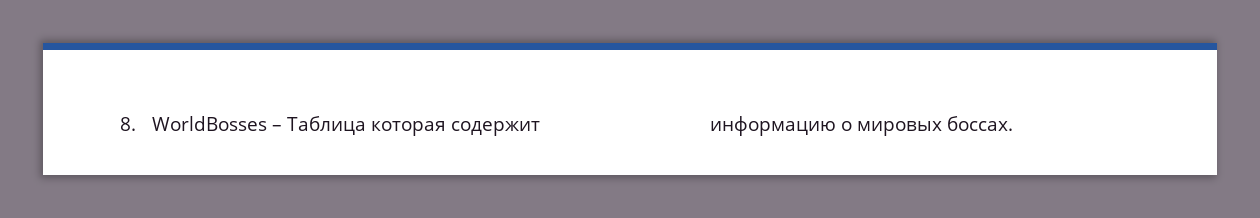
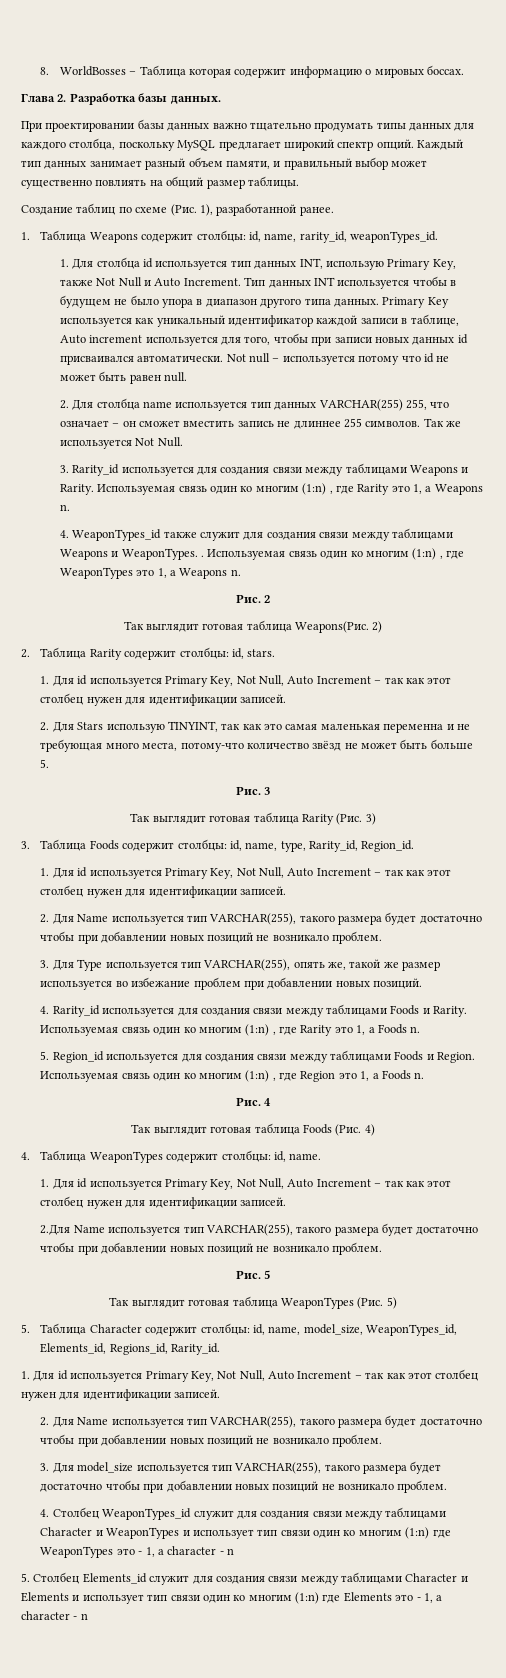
+ Глава 2. Разработка базы данных.
+ При проектировании базы данных важно тщательно продумать типы данных для каждого столбца, поскольку MySQL предлагает широкий спектр опций. Каждый тип данных занимает разный объем памяти, и правильный выбор может существенно повлиять на общий размер таблицы.
+ Создание таблиц по схеме (Рис. 1), разработанной ранее.
+ 1. Таблица Weapons содержит столбцы: id, name, rarity_id, weaponTypes_id.
+ 1. Для столбца id используется тип данных INT, использую Primary Key, также Not Null и Auto Increment. Тип данных INT используется чтобы в будущем не было упора в диапазон другого типа данных. Primary Key используется как уникальный идентификатор каждой записи в таблице, Auto increment используется для того, чтобы при записи новых данных id присваивался автоматически. Not null – используется потому что id не может быть равен null.
+ 2. Для столбца name используется тип данных VARCHAR(255) 255, что означает – он сможет вместить запись не длиннее 255 символов. Так же используется Not Null.
+ 3. Rarity_id используется для создания связи между таблицами Weapons и Rarity. Используемая связь один ко многим (1:n) , где Rarity это 1, a Weapons n.
+ 4. WeaponTypes_id также служит для создания связи между таблицами Weapons и WeaponTypes. . Используемая связь один ко многим (1:n) , где WeaponTypes это 1, a Weapons n.
+ Рис. 2
+ Так выглядит готовая таблица Weapons(Рис. 2)
+ 2. Таблица Rarity содержит столбцы: id, stars.
+ 1. Для id используется Primary Key, Not Null, Auto Increment – так как этот столбец нужен для идентификации записей.
+ 2. Для Stars использую TINYINT, так как это самая маленькая переменна и не требующая много места, потому-что количество звёзд не может быть больше 5.
+ Рис. 3
+ Так выглядит готовая таблица Rarity (Рис. 3)
+ 3. Таблица Foods содержит столбцы: id, name, type, Rarity_id, Region_id.
+ 1. Для id используется Primary Key, Not Null, Auto Increment – так как этот столбец нужен для идентификации записей.
+ 2. Для Name используется тип VARCHAR(255), такого размера будет достаточно чтобы при добавлении новых позиций не возникало проблем.
+ 3. Для Type используется тип VARCHAR(255), опять же, такой же размер используется во избежание проблем при добавлении новых позиций.
+ 4. Rarity_id используется для создания связи между таблицами Foods и Rarity. Используемая связь один ко многим (1:n) , где Rarity это 1, a Foods n.
+ 5. Region_id используется для создания связи между таблицами Foods и Region. Используемая связь один ко многим (1:n) , где Region это 1, a Foods n.
+ Рис. 4
+ Так выглядит готовая таблица Foods (Рис. 4)
+ 4. Таблица WeaponTypes содержит столбцы: id, name.
+ 1. Для id используется Primary Key, Not Null, Auto Increment – так как этот столбец нужен для идентификации записей.
+ 2.Для Name используется тип VARCHAR(255), такого размера будет достаточно чтобы при добавлении новых позиций не возникало проблем.
+ Рис. 5
+ Так выглядит готовая таблица WeaponTypes (Рис. 5)
+ 5. Таблица Character содержит столбцы: id, name, model_size, WeaponTypes_id, Elements_id, Regions_id, Rarity_id.
+ 1. Для id используется Primary Key, Not Null, Auto Increment – так как этот столбец нужен для идентификации записей.
+ 2. Для Name используется тип VARCHAR(255), такого размера будет достаточно чтобы при добавлении новых позиций не возникало проблем.
+ 3. Для model_size используется тип VARCHAR(255), такого размера будет достаточно чтобы при добавлении новых позиций не возникало проблем.
+ 4. Столбец WeaponTypes_id служит для создания связи между таблицами Character и WeaponTypes и использует тип связи один ко многим (1:n) где WeaponTypes это - 1, a character - n
+ 5. Столбец Elements_id служит для создания связи между таблицами Character и Elements и использует тип связи один ко многим (1:n) где Elements это - 1, a character - n

